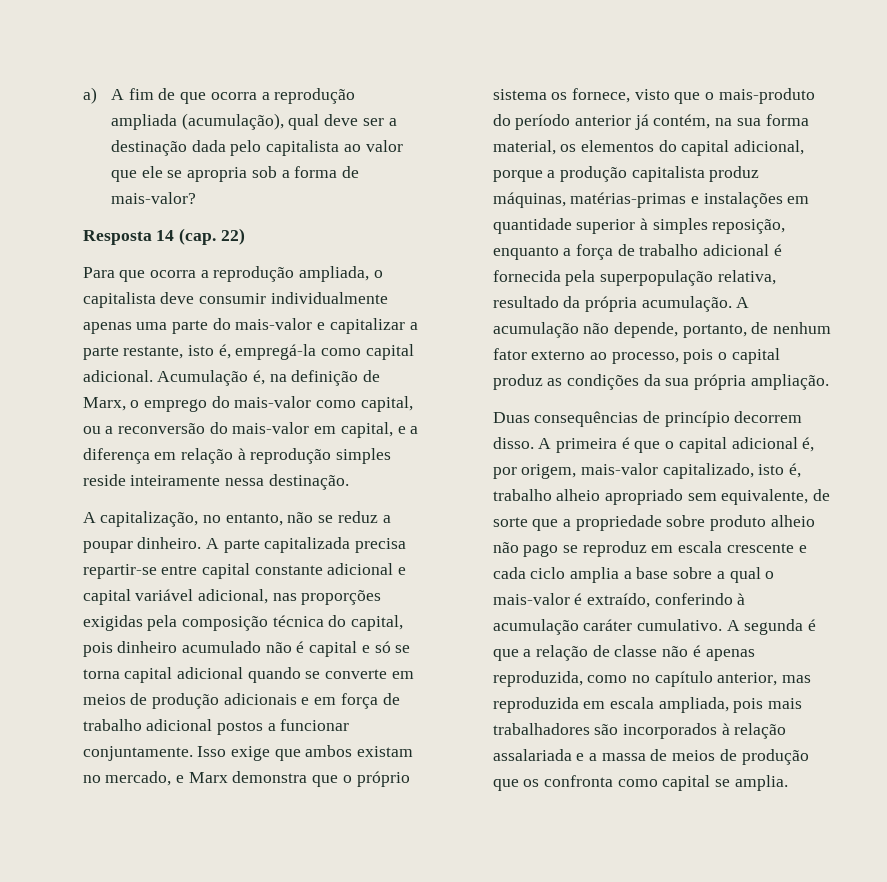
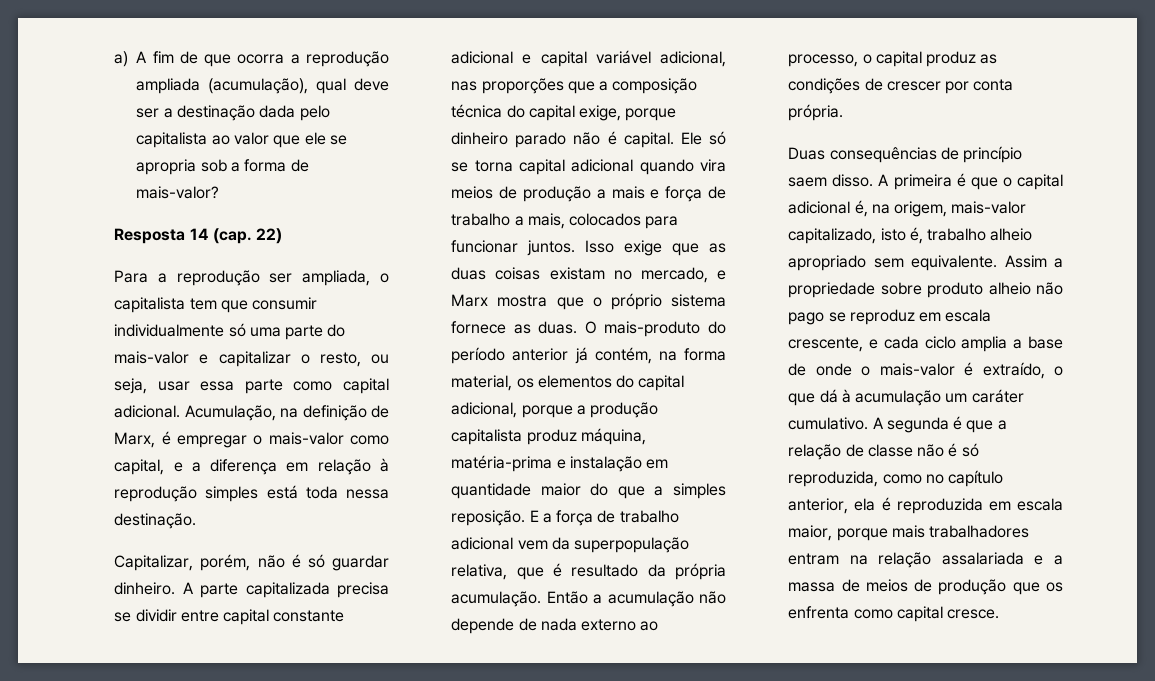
- Para que ocorra a reprodução ampliada, o capitalista deve consumir individualmente apenas uma parte do mais-valor e capitalizar a parte restante, isto é, empregá-la como capital adicional.
+ Para a reprodução ser ampliada, o capitalista tem que consumir individualmente só uma parte do mais-valor e capitalizar o resto, ou seja, usar essa parte como capital adicional.
- Acumulação é, na definição de Marx, o emprego do mais-valor como capital, ou a reconversão do mais-valor em capital, e a diferença em relação à reprodução simples reside inteiramente nessa destinação.
+ Acumulação, na definição de Marx, é empregar o mais-valor como capital, e a diferença em relação à reprodução simples está toda nessa destinação.
- A capitalização, no entanto, não se reduz a poupar dinheiro.
+ Capitalizar, porém, não é só guardar dinheiro.
- A parte capitalizada precisa repartir-se entre capital constante adicional e capital variável adicional, nas proporções exigidas pela composição técnica do capital, pois dinheiro acumulado não é capital e só se torna capital adicional quando se converte em meios de produção adicionais e em força de trabalho adicional postos a funcionar conjuntamente. Isso exige que ambos existam no mercado, e Marx demonstra que o próprio sistema os fornece, visto que o mais-produto do período anterior já contém, na sua forma material, os elementos do capital adicional, porque a produção capitalista produz máquinas, matérias-primas e instalações em quantidade superior à simples reposição, enquanto a força de trabalho adicional é fornecida pela superpopulação relativa, resultado da própria acumulação. A acumulação não depende, portanto, de nenhum fator externo ao processo, pois o capital produz as condições da sua própria ampliação.
+ A parte capitalizada precisa se dividir entre capital constante adicional e capital variável adicional, nas proporções que a composição técnica do capital exige, porque dinheiro parado não é capital. Ele só se torna capital adicional quando vira meios de produção a mais e força de trabalho a mais, colocados para funcionar juntos. Isso exige que as duas coisas existam no mercado, e Marx mostra que o próprio sistema fornece as duas. O mais-produto do período anterior já contém, na forma material, os elementos do capital adicional, porque a produção capitalista produz máquina, matéria-prima e instalação em quantidade maior do que a simples reposição. E a força de trabalho adicional vem da superpopulação relativa, que é resultado da própria acumulação. Então a acumulação não depende de nada externo ao processo, o capital produz as condições de crescer por conta própria.
- Duas consequências de princípio decorrem disso.
+ Duas consequências de princípio saem disso.
- A primeira é que o capital adicional é, por origem, mais-valor capitalizado, isto é, trabalho alheio apropriado sem equivalente, de sorte que a propriedade sobre produto alheio não pago se reproduz em escala crescente e cada ciclo amplia a base sobre a qual o mais-valor é extraído, conferindo à acumulação caráter cumulativo.
+ A primeira é que o capital adicional é, na origem, mais-valor capitalizado, isto é, trabalho alheio apropriado sem equivalente. Assim a propriedade sobre produto alheio não pago se reproduz em escala crescente, e cada ciclo amplia a base de onde o mais-valor é extraído, o que dá à acumulação um caráter cumulativo.
- A segunda é que a relação de classe não é apenas reproduzida, como no capítulo anterior, mas reproduzida em escala ampliada, pois mais trabalhadores são incorporados à relação assalariada e a massa de meios de produção que os confronta como capital se amplia.
+ A segunda é que a relação de classe não é só reproduzida, como no capítulo anterior, ela é reproduzida em escala maior, porque mais trabalhadores entram na relação assalariada e a massa de meios de produção que os enfrenta como capital cresce.

